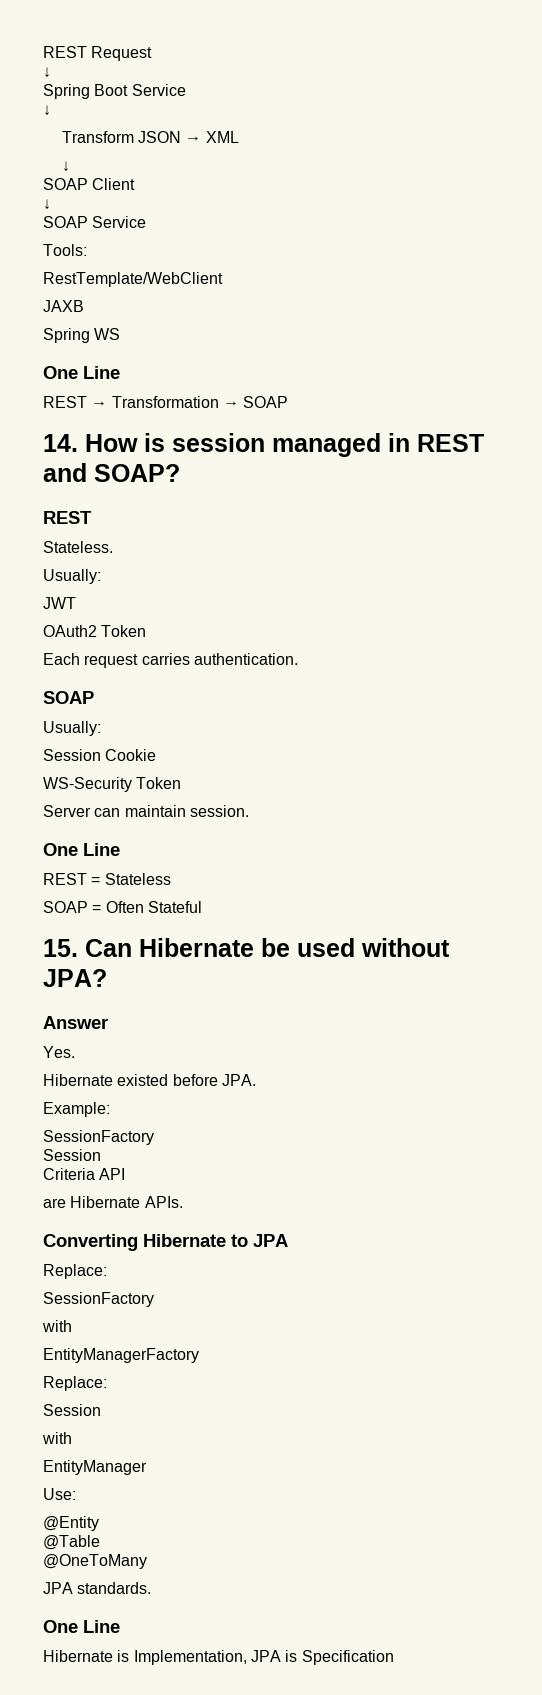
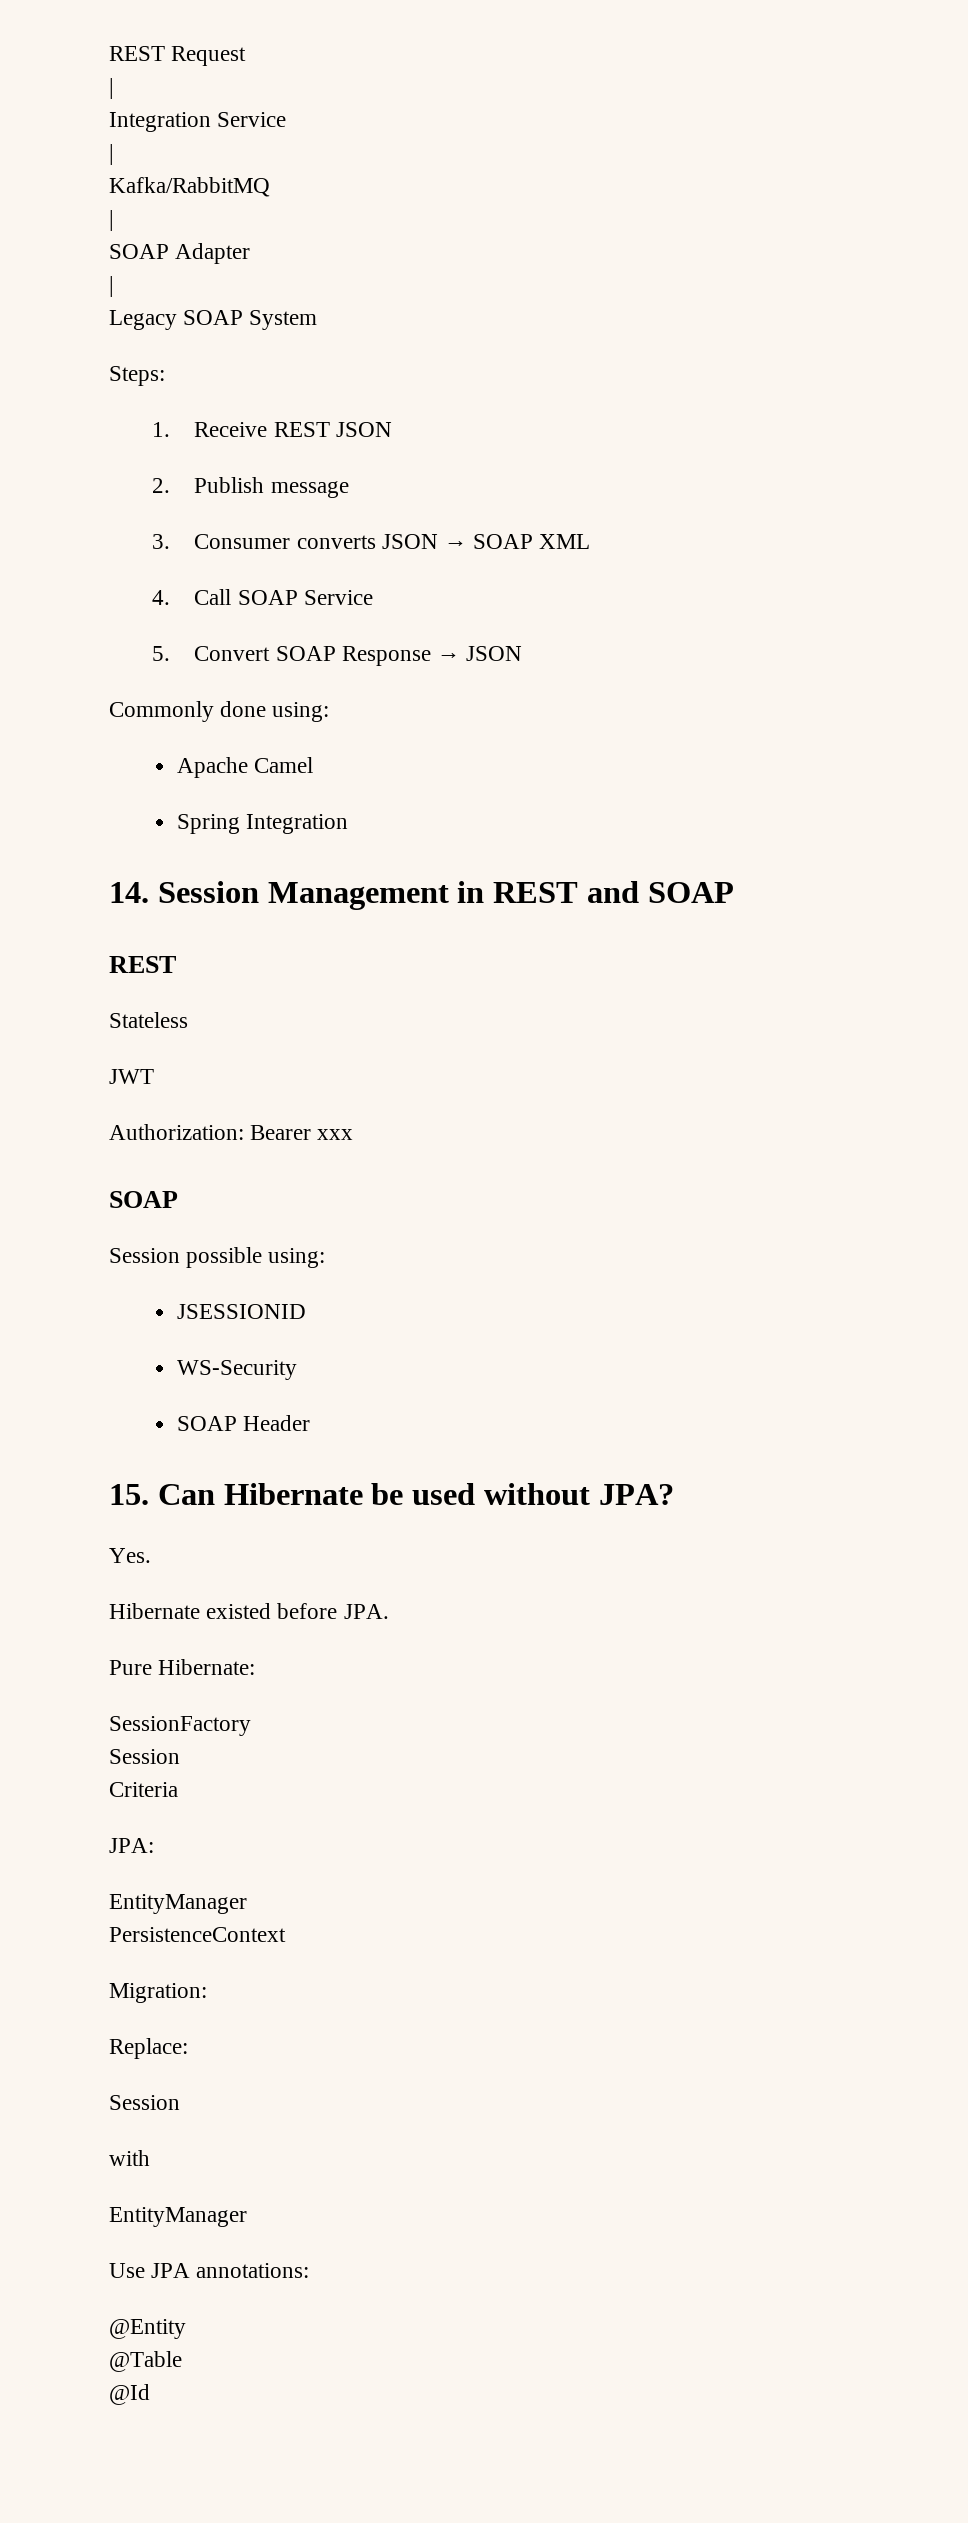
  REST Request
- ↓
- Spring Boot Service
- ↓
- Transform JSON → XML
- ↓
- SOAP Client
- ↓
- SOAP Service
- Tools:
- RestTemplate/WebClient
- JAXB
- Spring WS
- One Line
- REST → Transformation → SOAP
- 14. How is session managed in REST and SOAP?
+ |
+ Integration Service
+ |
+ Kafka/RabbitMQ
+ |
+ SOAP Adapter
+ |
+ Legacy SOAP System
+ Steps:
+ 1. Receive REST JSON
+ 2. Publish message
+ 3. Consumer converts JSON → SOAP XML
+ 4. Call SOAP Service
+ 5. Convert SOAP Response → JSON
+ Commonly done using:
+ Apache Camel
+ Spring Integration
+ 14. Session Management in REST and SOAP
- Stateless.
- Usually:
+ Stateless
- OAuth2 Token
- Each request carries authentication.
+ Authorization: Bearer xxx
  SOAP
- Usually:
- Session Cookie
- WS-Security Token
- Server can maintain session.
- One Line
- REST = Stateless
- SOAP = Often Stateful
+ Session possible using:
+ JSESSIONID
+ WS-Security
+ SOAP Header
- Answer
- Example:
+ Pure Hibernate:
- Criteria API
- are Hibernate APIs.
- Converting Hibernate to JPA
- Replace:
- SessionFactory
- with
- EntityManagerFactory
+ Criteria
+ JPA:
+ EntityManager
+ PersistenceContext
+ Migration:
- Use:
+ Use JPA annotations:
- @OneToMany
- JPA standards.
- One Line
- Hibernate is Implementation, JPA is Specification
+ @Id

